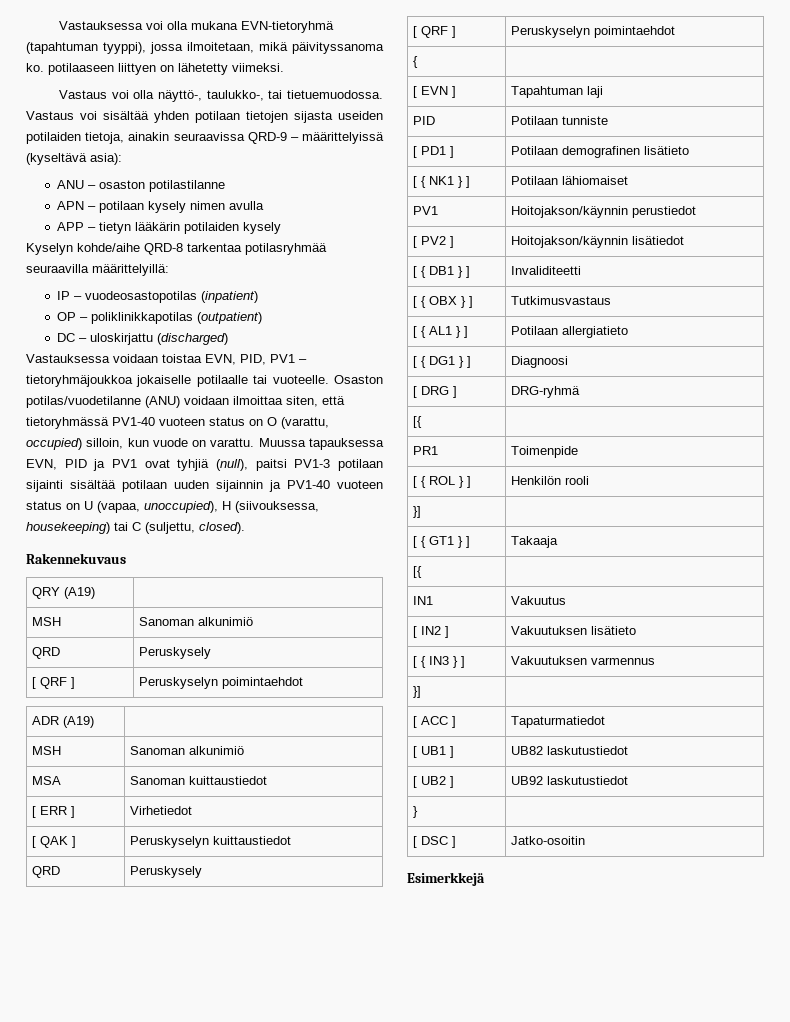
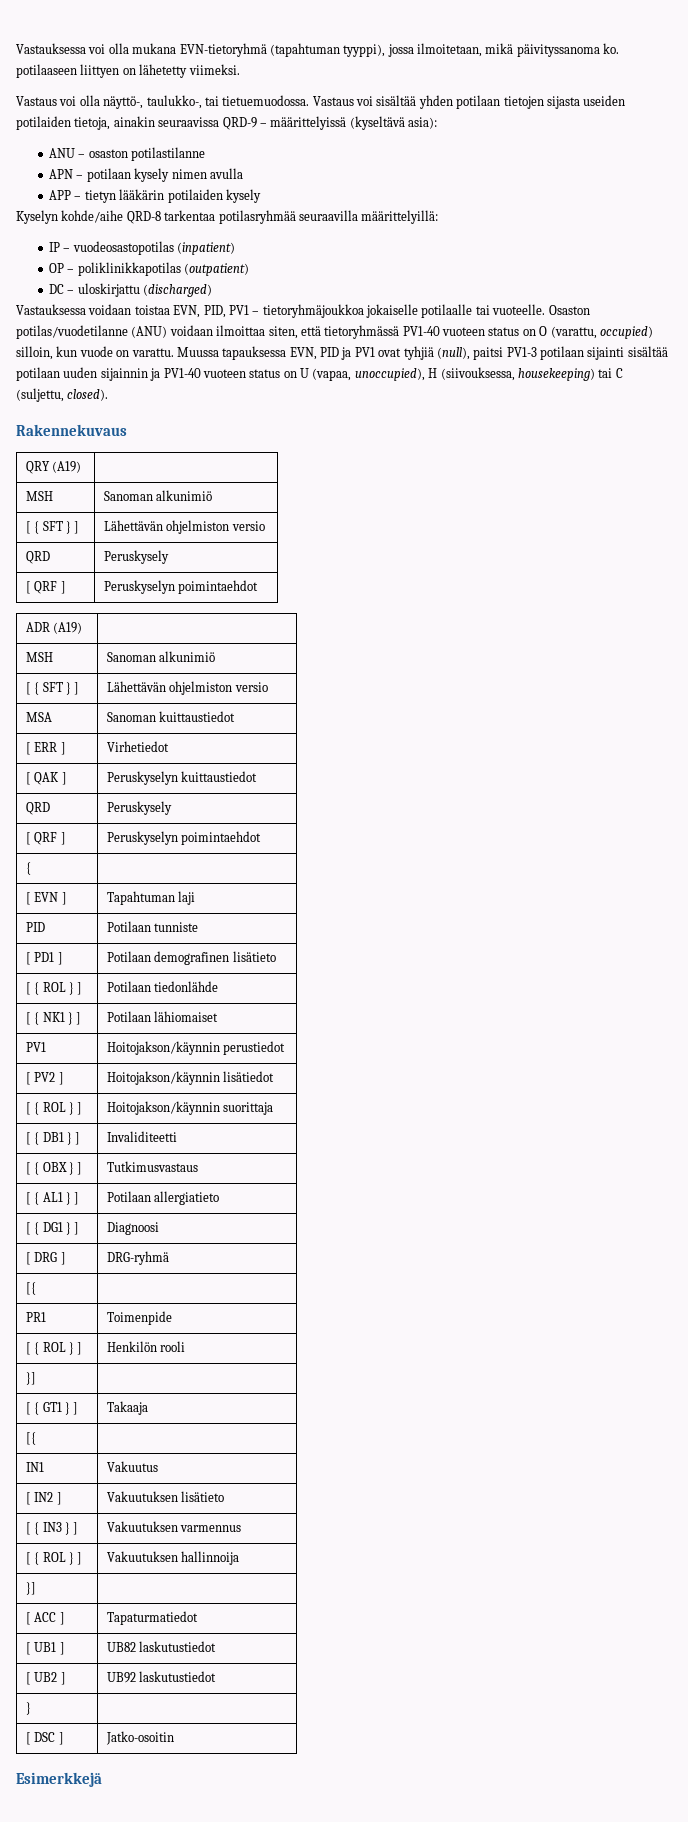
  QRY (A19) |
  MSH | Sanoman alkunimiö
+ [ { SFT } ] | Lähettävän ohjelmiston versio
  ADR (A19) |
  MSH | Sanoman alkunimiö
+ [ { SFT } ] | Lähettävän ohjelmiston versio
+ [ { ROL } ] | Potilaan tiedonlähde
+ [ { ROL } ] | Hoitojakson/käynnin suorittaja
+ [ { ROL } ] | Vakuutuksen hallinnoija

